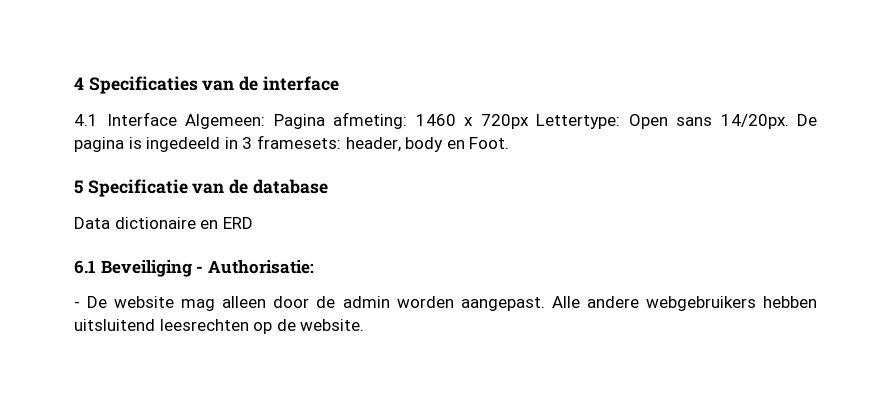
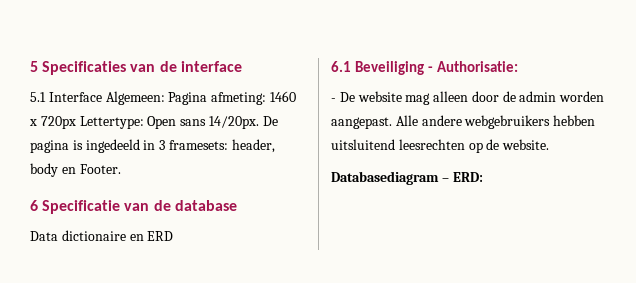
- 4 Specificaties van de interface
+ 5 Specificaties van de interface
- 4.1 Interface Algemeen: Pagina afmeting: 1460 x 720px Lettertype: Open sans 14/20px.
+ 5.1 Interface Algemeen: Pagina afmeting: 1460 x 720px Lettertype: Open sans 14/20px.
- De pagina is ingedeeld in 3 framesets: header, body en Foot.
- 5 Specificatie van de database
+ De pagina is ingedeeld in 3 framesets: header, body en Footer.
+ 6 Specificatie van de database
+ Databasediagram – ERD:

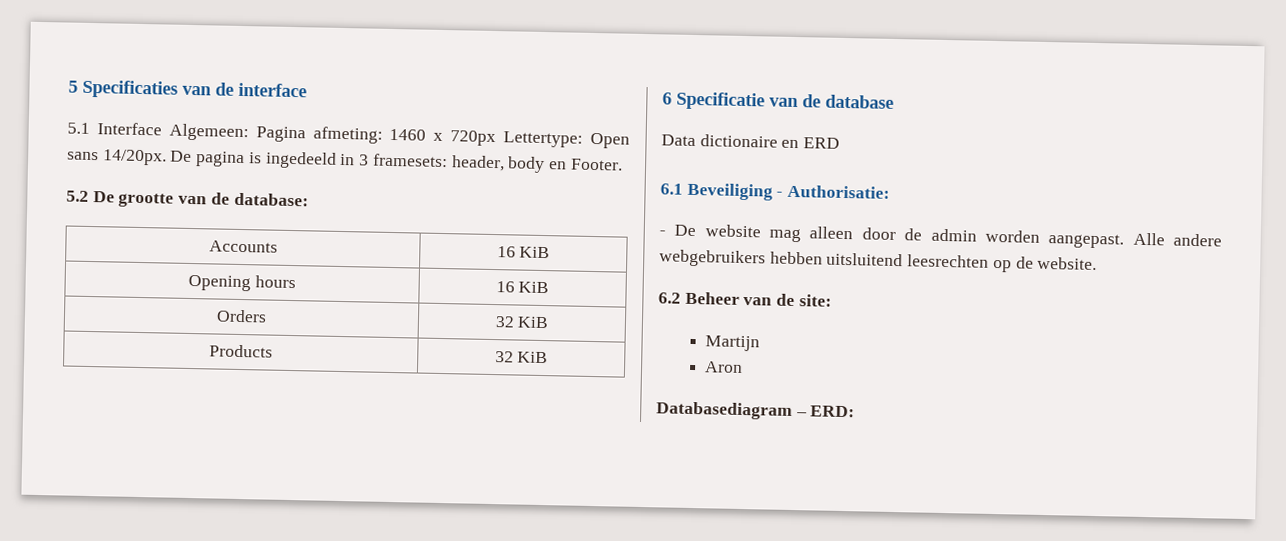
+ 5.2 De grootte van de database:
+ Accounts | 16 KiB
+ Opening hours | 16 KiB
+ Orders | 32 KiB
+ Products | 32 KiB
+ 6.2 Beheer van de site:
+ Martijn
+ Aron

